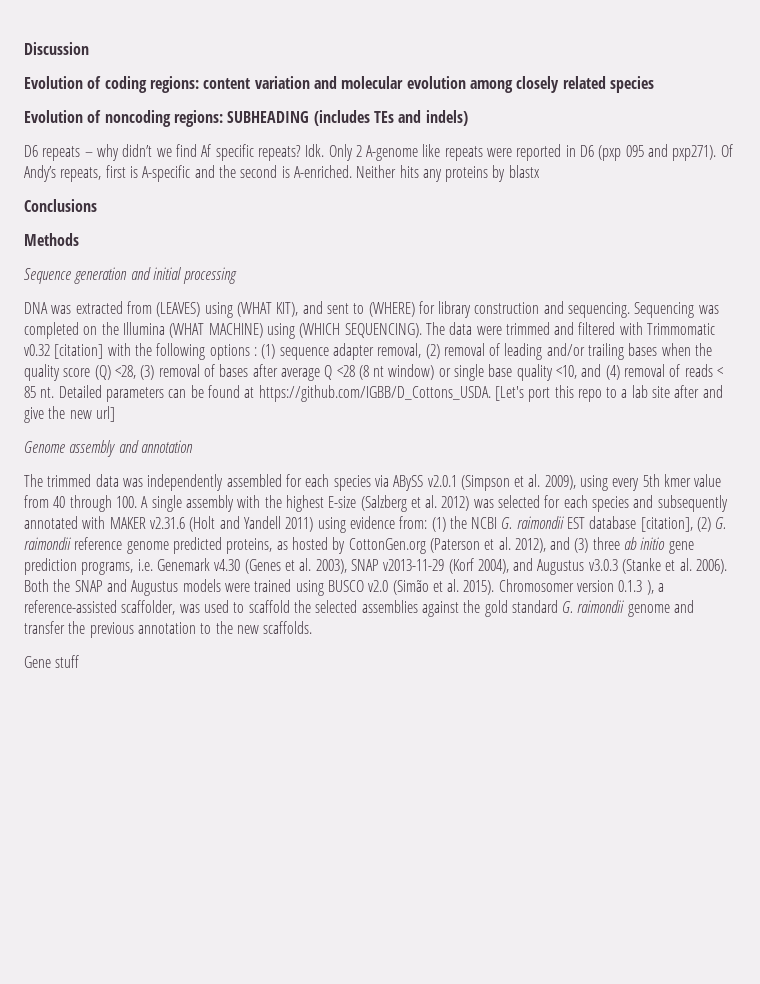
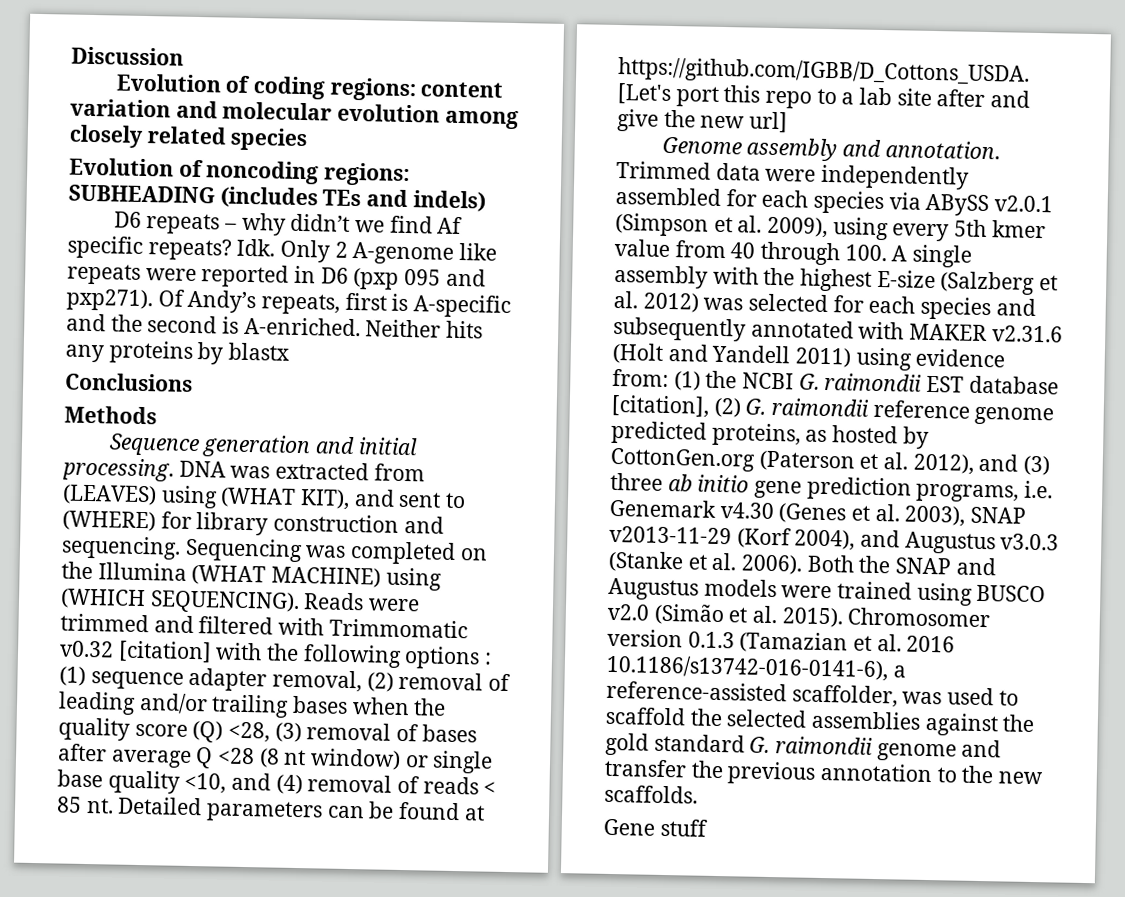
- Sequence generation and initial processing
- DNA was extracted from (LEAVES) using (WHAT KIT), and sent to (WHERE) for library construction and sequencing.
+ Sequence generation and initial processing. DNA was extracted from (LEAVES) using (WHAT KIT), and sent to (WHERE) for library construction and sequencing.
- The data were trimmed and filtered with Trimmomatic v0.32 [citation] with the following options : (1) sequence adapter removal, (2) removal of leading and/or trailing bases when the quality score (Q) <28, (3) removal of bases after average Q <28 (8 nt window) or single base quality <10, and (4) removal of reads < 85 nt.
+ Reads were trimmed and filtered with Trimmomatic v0.32 [citation] with the following options : (1) sequence adapter removal, (2) removal of leading and/or trailing bases when the quality score (Q) <28, (3) removal of bases after average Q <28 (8 nt window) or single base quality <10, and (4) removal of reads < 85 nt.
- Genome assembly and annotation
- The trimmed data was independently assembled for each species via ABySS v2.0.1 (Simpson et al. 2009), using every 5th kmer value from 40 through 100. A single assembly with the highest E-size (Salzberg et al. 2012) was selected for each species and subsequently annotated with MAKER v2.31.6 (Holt and Yandell 2011) using evidence from:
+ Genome assembly and annotation. Trimmed data were independently assembled for each species via ABySS v2.0.1 (Simpson et al. 2009), using every 5th kmer value from 40 through 100. A single assembly with the highest E-size (Salzberg et al. 2012) was selected for each species and subsequently annotated with MAKER v2.31.6 (Holt and Yandell 2011) using evidence from:
- Chromosomer version 0.1.3 ), a reference-assisted scaffolder, was used to scaffold the selected assemblies against the gold standard G. raimondii genome and transfer the previous annotation to the new scaffolds.
+ Chromosomer version 0.1.3 (Tamazian et al. 2016 10.1186/s13742-016-0141-6), a reference-assisted scaffolder, was used to scaffold the selected assemblies against the gold standard G. raimondii genome and transfer the previous annotation to the new scaffolds.

